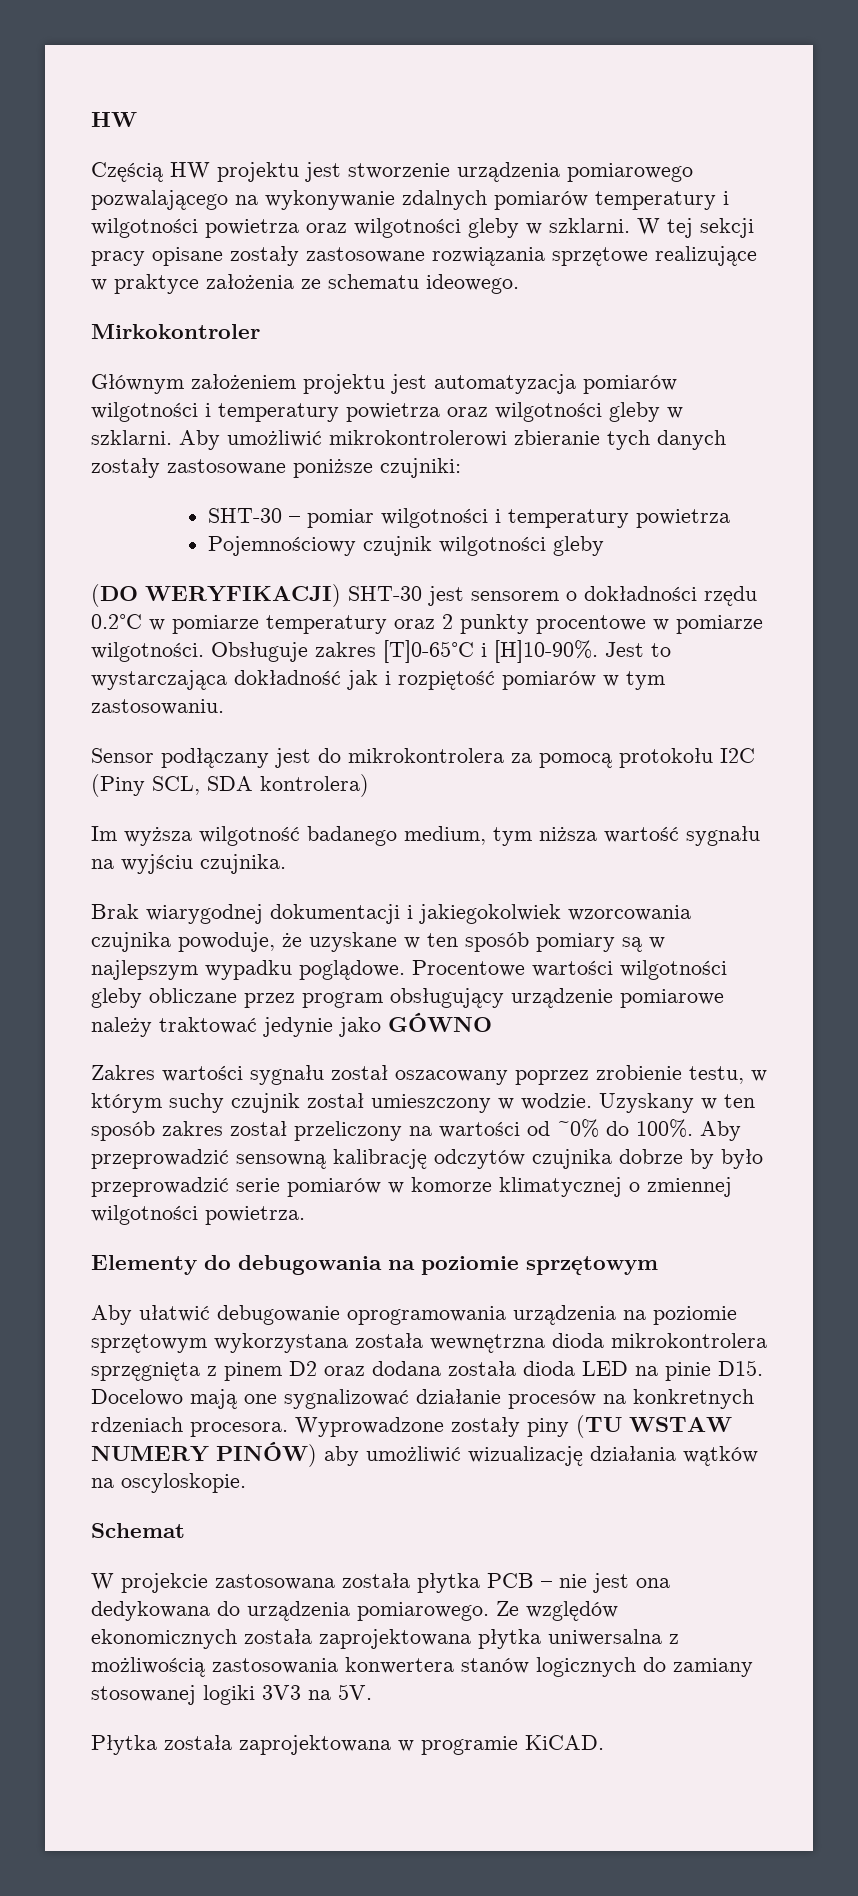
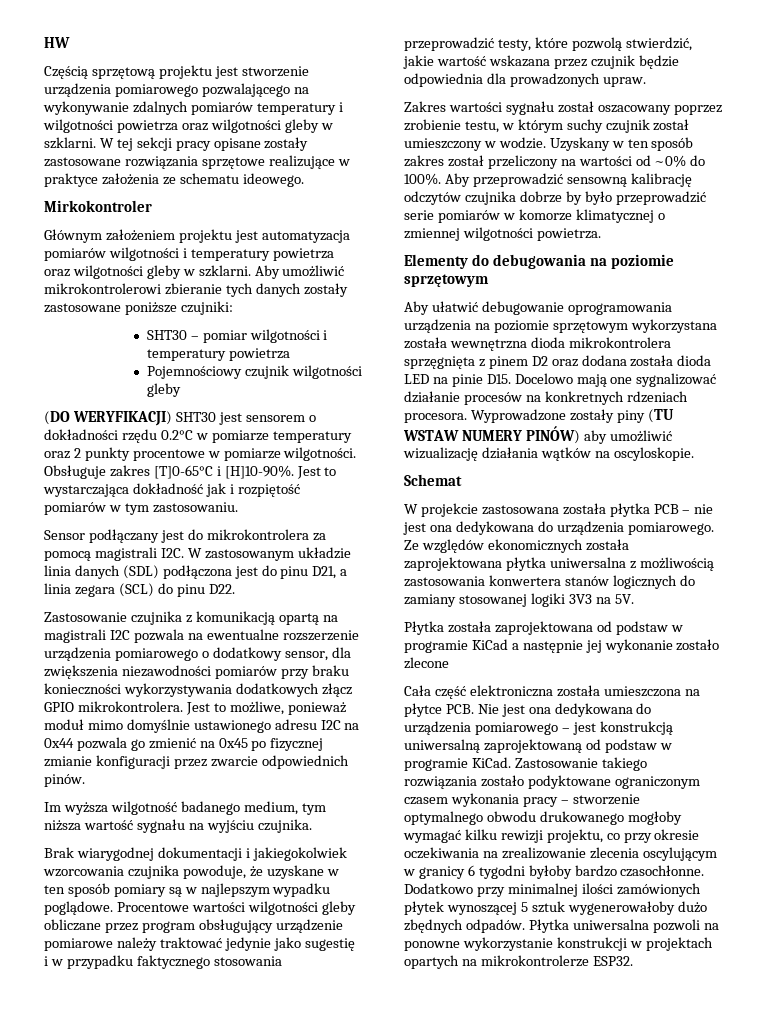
- Częścią HW projektu jest stworzenie urządzenia pomiarowego pozwalającego na wykonywanie zdalnych pomiarów temperatury i wilgotności powietrza oraz wilgotności gleby w szklarni.
+ Częścią sprzętową projektu jest stworzenie urządzenia pomiarowego pozwalającego na wykonywanie zdalnych pomiarów temperatury i wilgotności powietrza oraz wilgotności gleby w szklarni.
- SHT-30 – pomiar wilgotności i temperatury powietrza
+ SHT30 – pomiar wilgotności i temperatury powietrza
- (DO WERYFIKACJI) SHT-30 jest sensorem o dokładności rzędu 0.2°C w pomiarze temperatury oraz 2 punkty procentowe w pomiarze wilgotności.
+ (DO WERYFIKACJI) SHT30 jest sensorem o dokładności rzędu 0.2°C w pomiarze temperatury oraz 2 punkty procentowe w pomiarze wilgotności.
- Sensor podłączany jest do mikrokontrolera za pomocą protokołu I2C (Piny SCL, SDA kontrolera)
+ Sensor podłączany jest do mikrokontrolera za pomocą magistrali I2C. W zastosowanym układzie linia danych (SDL) podłączona jest do pinu D21, a linia zegara (SCL) do pinu D22.
+ Zastosowanie czujnika z komunikacją opartą na magistrali I2C pozwala na ewentualne rozszerzenie urządzenia pomiarowego o dodatkowy sensor, dla zwiększenia niezawodności pomiarów przy braku konieczności wykorzystywania dodatkowych złącz GPIO mikrokontrolera. Jest to możliwe, ponieważ moduł mimo domyślnie ustawionego adresu I2C na 0x44 pozwala go zmienić na 0x45 po fizycznej zmianie konfiguracji przez zwarcie odpowiednich pinów.
- Procentowe wartości wilgotności gleby obliczane przez program obsługujący urządzenie pomiarowe należy traktować jedynie jako GÓWNO
+ Procentowe wartości wilgotności gleby obliczane przez program obsługujący urządzenie pomiarowe należy traktować jedynie jako sugestię i w przypadku faktycznego stosowania przeprowadzić testy, które pozwolą stwierdzić, jakie wartość wskazana przez czujnik będzie odpowiednia dla prowadzonych upraw.
- Płytka została zaprojektowana w programie KiCAD.
+ Płytka została zaprojektowana od podstaw w programie KiCad a następnie jej wykonanie zostało zlecone
+ Cała część elektroniczna została umieszczona na płytce PCB. Nie jest ona dedykowana do urządzenia pomiarowego – jest konstrukcją uniwersalną zaprojektowaną od podstaw w programie KiCad. Zastosowanie takiego rozwiązania zostało podyktowane ograniczonym czasem wykonania pracy – stworzenie optymalnego obwodu drukowanego mogłoby wymagać kilku rewizji projektu, co przy okresie oczekiwania na zrealizowanie zlecenia oscylującym w granicy 6 tygodni byłoby bardzo czasochłonne. Dodatkowo przy minimalnej ilości zamówionych płytek wynoszącej 5 sztuk wygenerowałoby dużo zbędnych odpadów. Płytka uniwersalna pozwoli na ponowne wykorzystanie konstrukcji w projektach opartych na mikrokontrolerze ESP32.

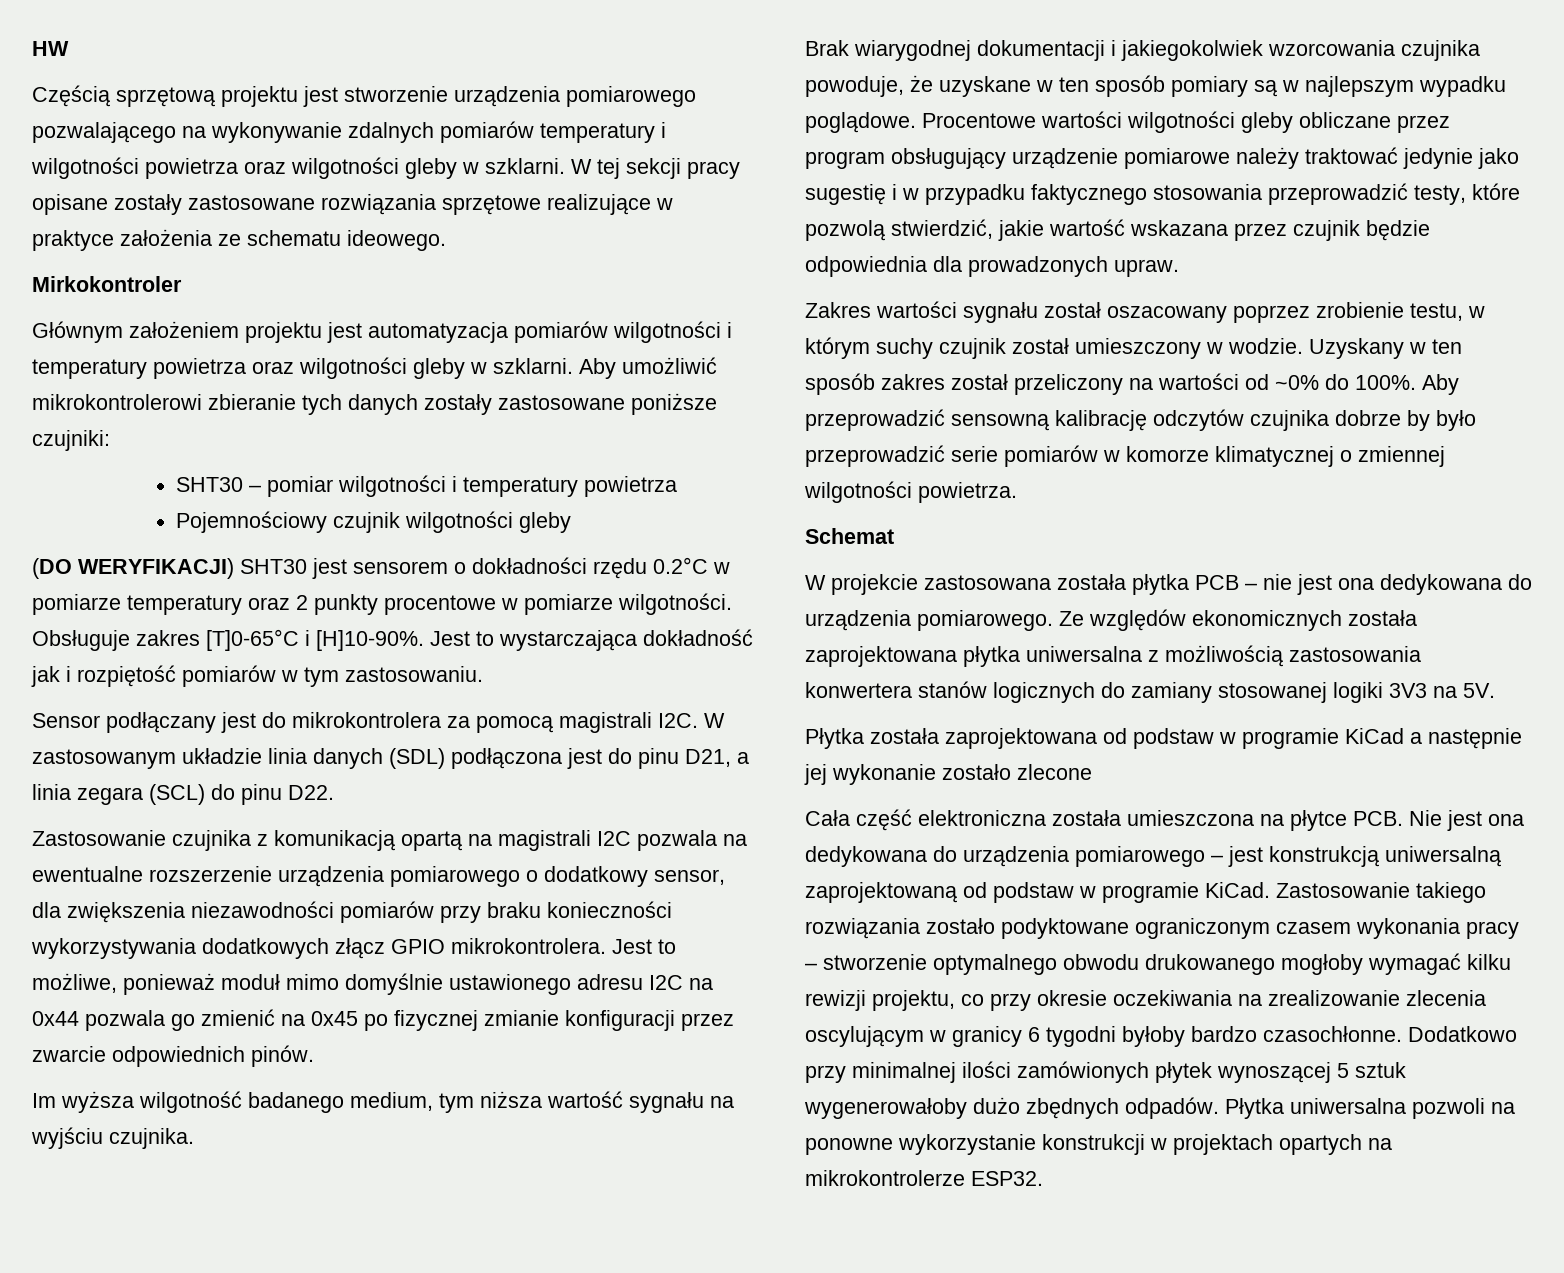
- Elementy do debugowania na poziomie sprzętowym
- Aby ułatwić debugowanie oprogramowania urządzenia na poziomie sprzętowym wykorzystana została wewnętrzna dioda mikrokontrolera sprzęgnięta z pinem D2 oraz dodana została dioda LED na pinie D15. Docelowo mają one sygnalizować działanie procesów na konkretnych rdzeniach procesora. Wyprowadzone zostały piny (TU WSTAW NUMERY PINÓW) aby umożliwić wizualizację działania wątków na oscyloskopie.

